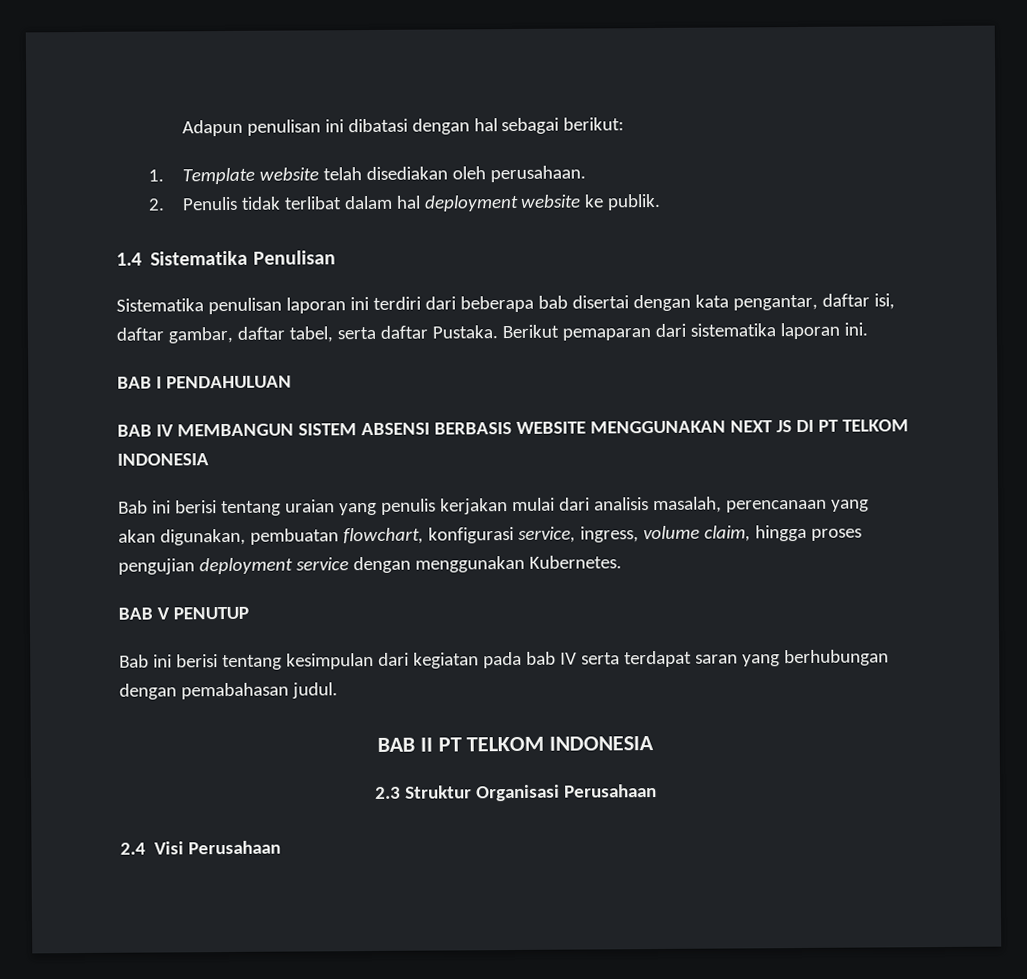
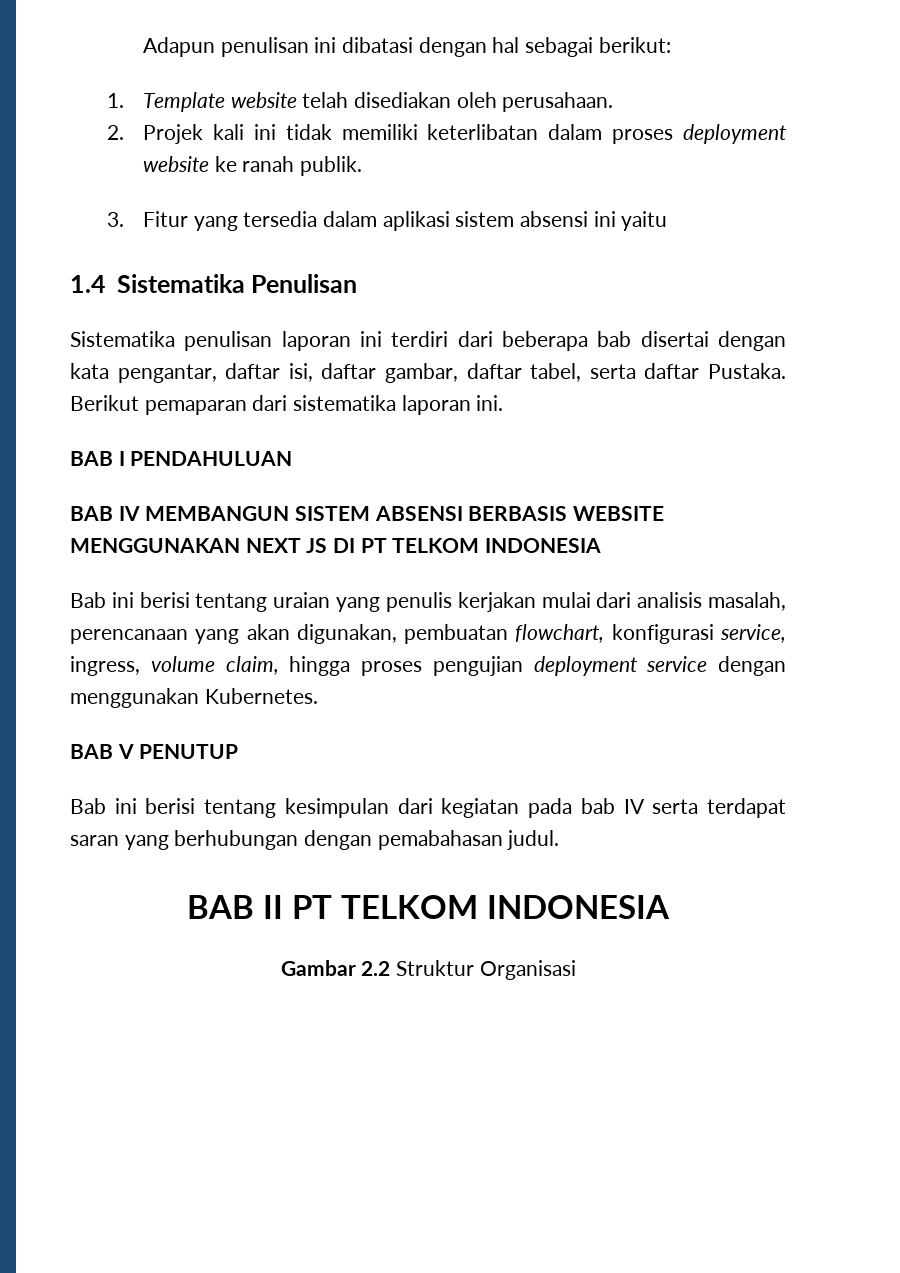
- 2. Penulis tidak terlibat dalam hal deployment website ke publik.
+ 2. Projek kali ini tidak memiliki keterlibatan dalam proses deployment website ke ranah publik.
+ 3. Fitur yang tersedia dalam aplikasi sistem absensi ini yaitu
- 2.3 Struktur Organisasi Perusahaan
- 2.4 Visi Perusahaan
+ Gambar 2.2 Struktur Organisasi

